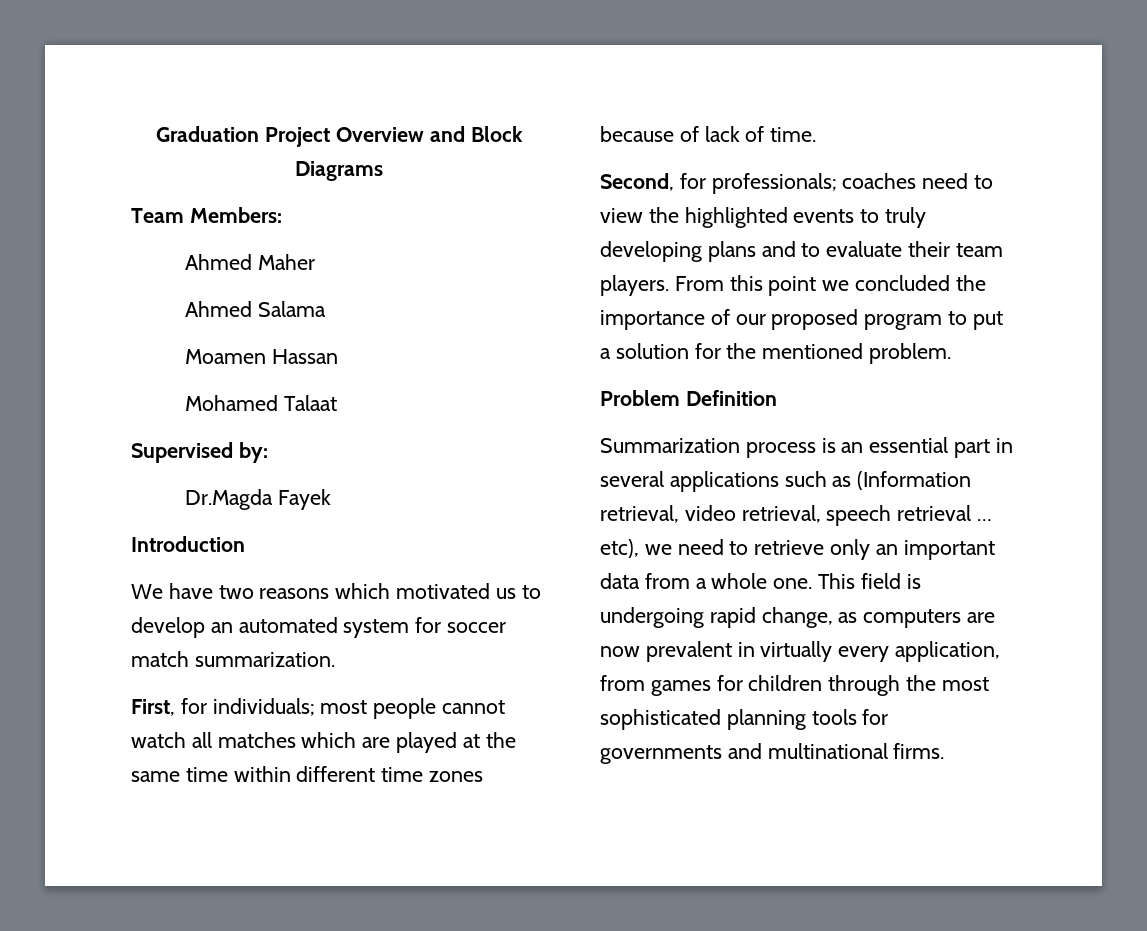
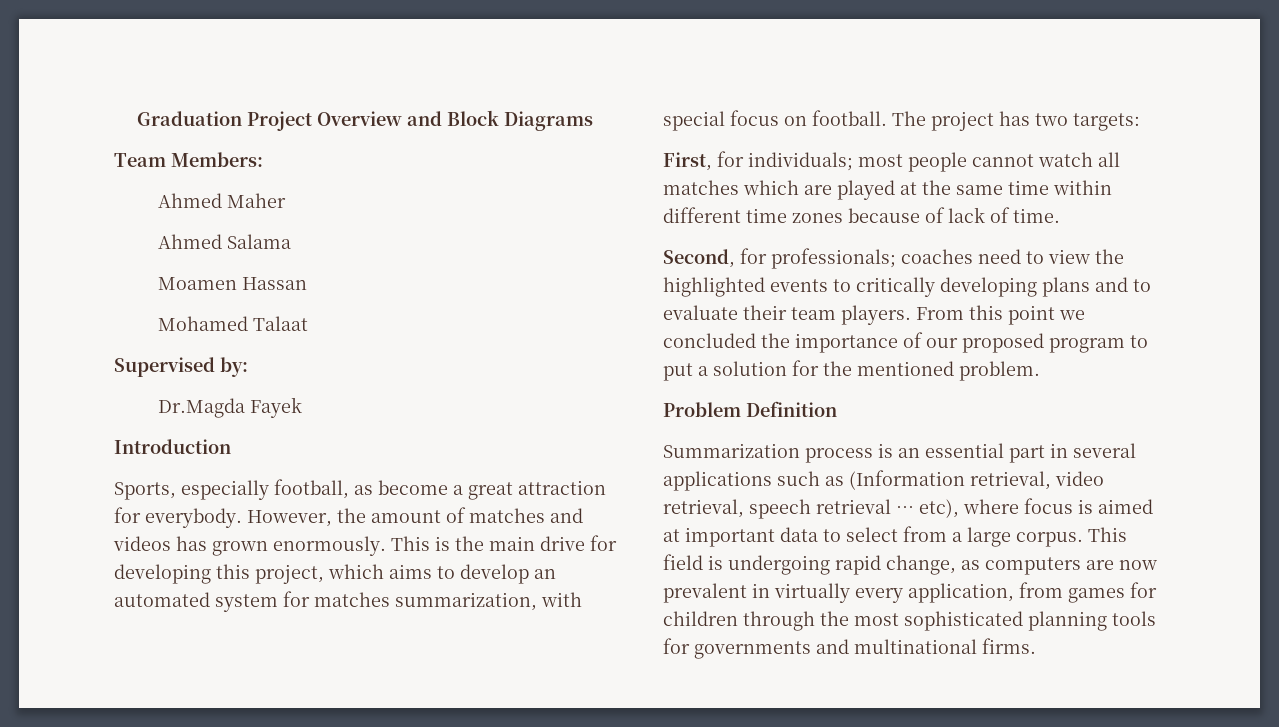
- We have two reasons which motivated us to develop an automated system for soccer match summarization.
+ Sports, especially football, as become a great attraction for everybody. However, the amount of matches and videos has grown enormously. This is the main drive for developing this project, which aims to develop an automated system for matches summarization, with special focus on football. The project has two targets:
- Second, for professionals; coaches need to view the highlighted events to truly developing plans and to evaluate their team players.
+ Second, for professionals; coaches need to view the highlighted events to critically developing plans and to evaluate their team players.
- Summarization process is an essential part in several applications such as (Information retrieval, video retrieval, speech retrieval … etc), we need to retrieve only an important data from a whole one.
+ Summarization process is an essential part in several applications such as (Information retrieval, video retrieval, speech retrieval … etc), where focus is aimed at important data to select from a large corpus.

